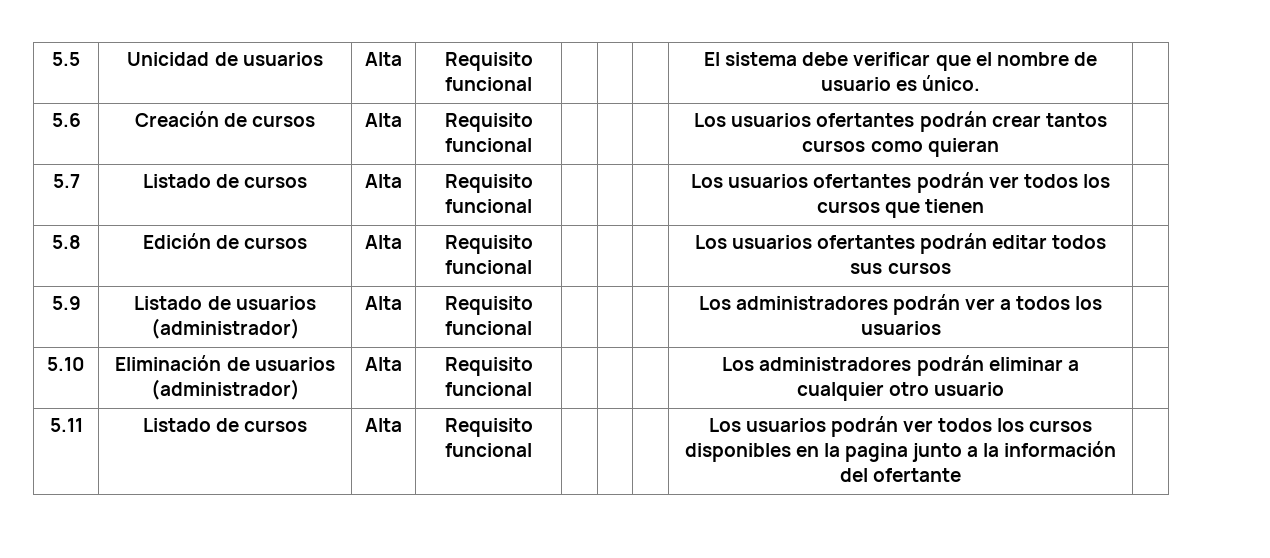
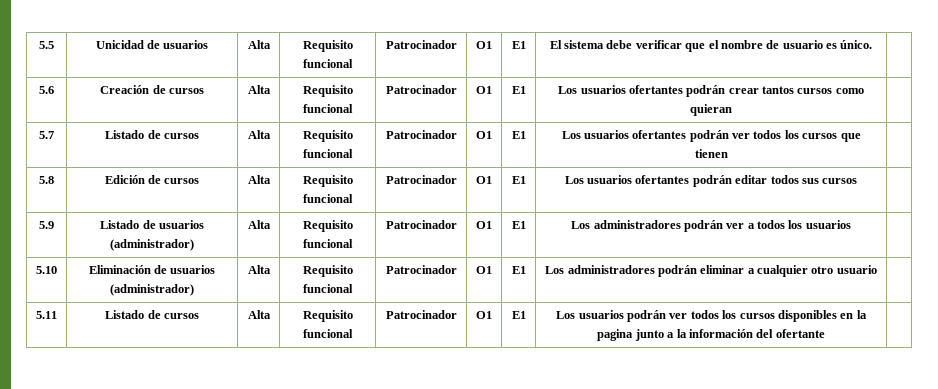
- 5.5 | Unicidad de usuarios | Alta | Requisito funcional | | | | El sistema debe verificar que el nombre de usuario es único. |
+ 5.5 | Unicidad de usuarios | Alta | Requisito funcional | Patrocinador | O1 | E1 | El sistema debe verificar que el nombre de usuario es único. |
- 5.6 | Creación de cursos | Alta | Requisito funcional | | | | Los usuarios ofertantes podrán crear tantos cursos como quieran |
+ 5.6 | Creación de cursos | Alta | Requisito funcional | Patrocinador | O1 | E1 | Los usuarios ofertantes podrán crear tantos cursos como quieran |
- 5.7 | Listado de cursos | Alta | Requisito funcional | | | | Los usuarios ofertantes podrán ver todos los cursos que tienen |
+ 5.7 | Listado de cursos | Alta | Requisito funcional | Patrocinador | O1 | E1 | Los usuarios ofertantes podrán ver todos los cursos que tienen |
- 5.8 | Edición de cursos | Alta | Requisito funcional | | | | Los usuarios ofertantes podrán editar todos sus cursos |
+ 5.8 | Edición de cursos | Alta | Requisito funcional | Patrocinador | O1 | E1 | Los usuarios ofertantes podrán editar todos sus cursos |
- 5.9 | Listado de usuarios (administrador) | Alta | Requisito funcional | | | | Los administradores podrán ver a todos los usuarios |
+ 5.9 | Listado de usuarios (administrador) | Alta | Requisito funcional | Patrocinador | O1 | E1 | Los administradores podrán ver a todos los usuarios |
- 5.10 | Eliminación de usuarios (administrador) | Alta | Requisito funcional | | | | Los administradores podrán eliminar a cualquier otro usuario |
+ 5.10 | Eliminación de usuarios (administrador) | Alta | Requisito funcional | Patrocinador | O1 | E1 | Los administradores podrán eliminar a cualquier otro usuario |
- 5.11 | Listado de cursos | Alta | Requisito funcional | | | | Los usuarios podrán ver todos los cursos disponibles en la pagina junto a la información del ofertante |
+ 5.11 | Listado de cursos | Alta | Requisito funcional | Patrocinador | O1 | E1 | Los usuarios podrán ver todos los cursos disponibles en la pagina junto a la información del ofertante |

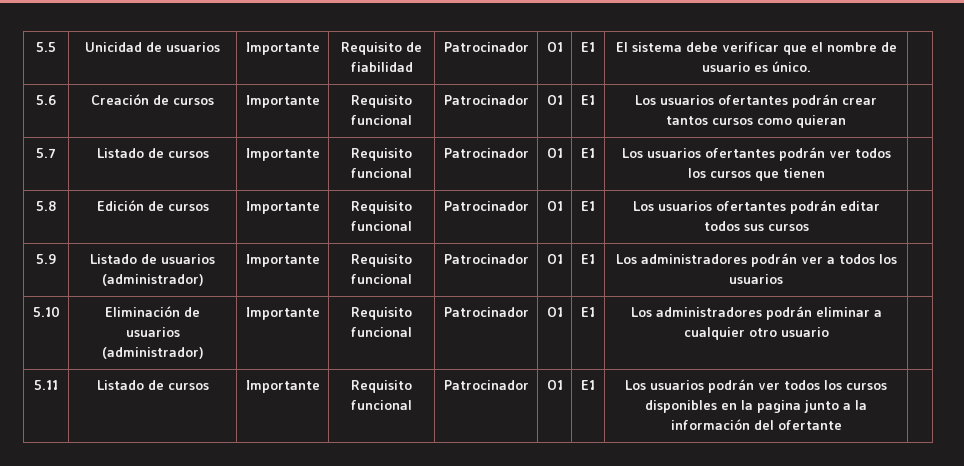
- 5.5 | Unicidad de usuarios | Alta | Requisito funcional | Patrocinador | O1 | E1 | El sistema debe verificar que el nombre de usuario es único. |
+ 5.5 | Unicidad de usuarios | Importante | Requisito de fiabilidad | Patrocinador | O1 | E1 | El sistema debe verificar que el nombre de usuario es único. |
- 5.6 | Creación de cursos | Alta | Requisito funcional | Patrocinador | O1 | E1 | Los usuarios ofertantes podrán crear tantos cursos como quieran |
+ 5.6 | Creación de cursos | Importante | Requisito funcional | Patrocinador | O1 | E1 | Los usuarios ofertantes podrán crear tantos cursos como quieran |
- 5.7 | Listado de cursos | Alta | Requisito funcional | Patrocinador | O1 | E1 | Los usuarios ofertantes podrán ver todos los cursos que tienen |
+ 5.7 | Listado de cursos | Importante | Requisito funcional | Patrocinador | O1 | E1 | Los usuarios ofertantes podrán ver todos los cursos que tienen |
- 5.8 | Edición de cursos | Alta | Requisito funcional | Patrocinador | O1 | E1 | Los usuarios ofertantes podrán editar todos sus cursos |
+ 5.8 | Edición de cursos | Importante | Requisito funcional | Patrocinador | O1 | E1 | Los usuarios ofertantes podrán editar todos sus cursos |
- 5.9 | Listado de usuarios (administrador) | Alta | Requisito funcional | Patrocinador | O1 | E1 | Los administradores podrán ver a todos los usuarios |
+ 5.9 | Listado de usuarios (administrador) | Importante | Requisito funcional | Patrocinador | O1 | E1 | Los administradores podrán ver a todos los usuarios |
- 5.10 | Eliminación de usuarios (administrador) | Alta | Requisito funcional | Patrocinador | O1 | E1 | Los administradores podrán eliminar a cualquier otro usuario |
+ 5.10 | Eliminación de usuarios (administrador) | Importante | Requisito funcional | Patrocinador | O1 | E1 | Los administradores podrán eliminar a cualquier otro usuario |
- 5.11 | Listado de cursos | Alta | Requisito funcional | Patrocinador | O1 | E1 | Los usuarios podrán ver todos los cursos disponibles en la pagina junto a la información del ofertante |
+ 5.11 | Listado de cursos | Importante | Requisito funcional | Patrocinador | O1 | E1 | Los usuarios podrán ver todos los cursos disponibles en la pagina junto a la información del ofertante |

